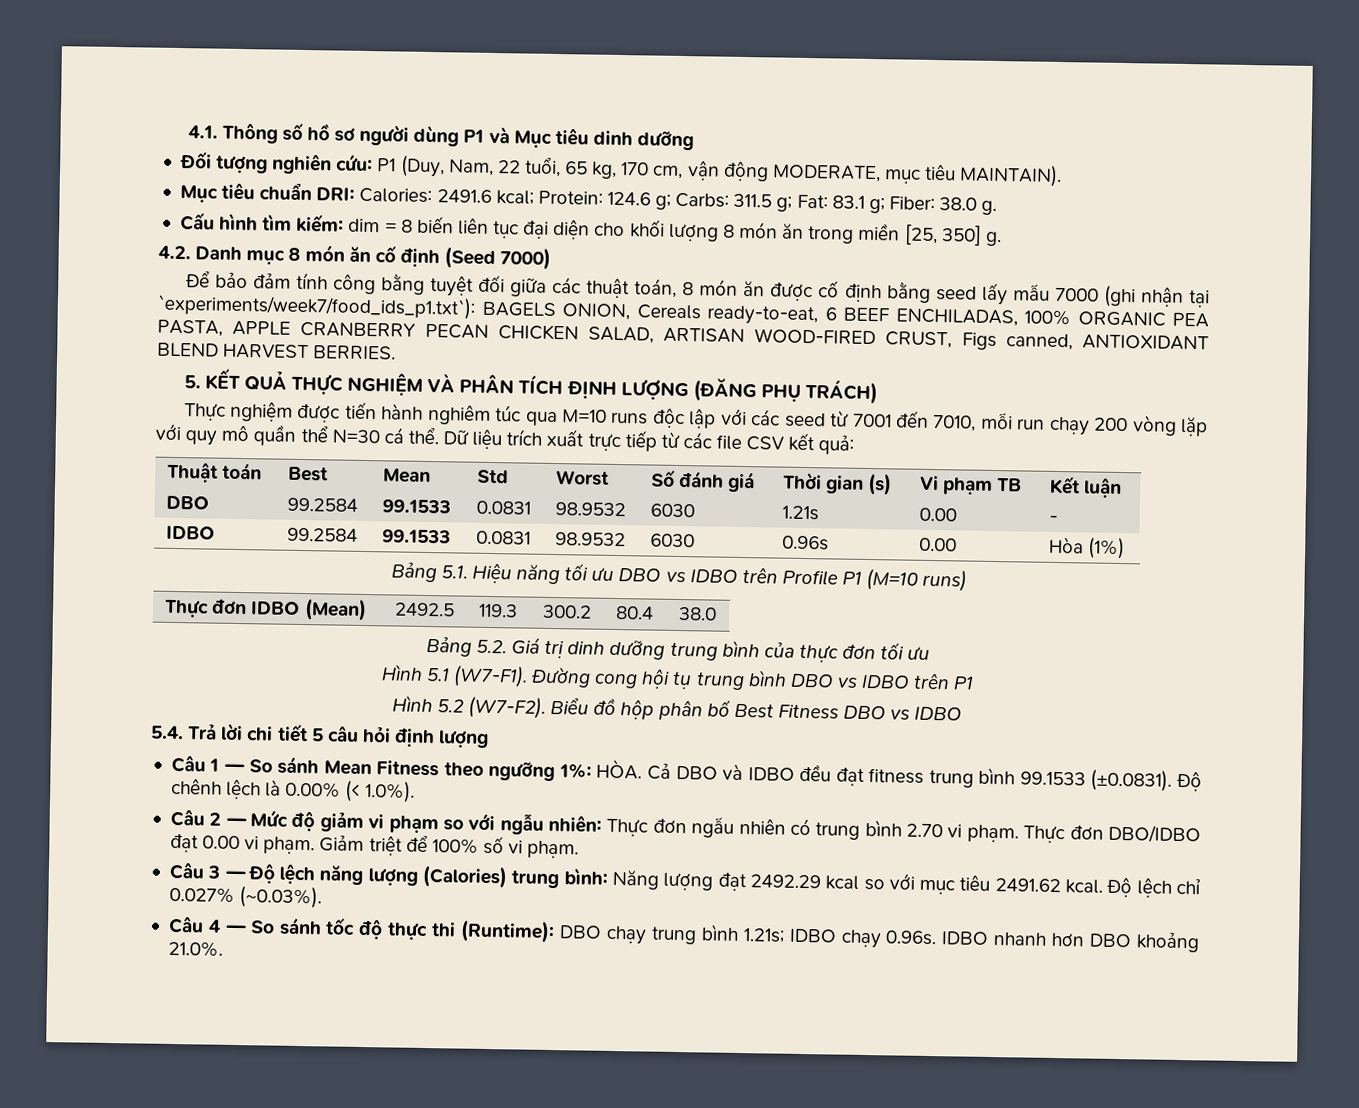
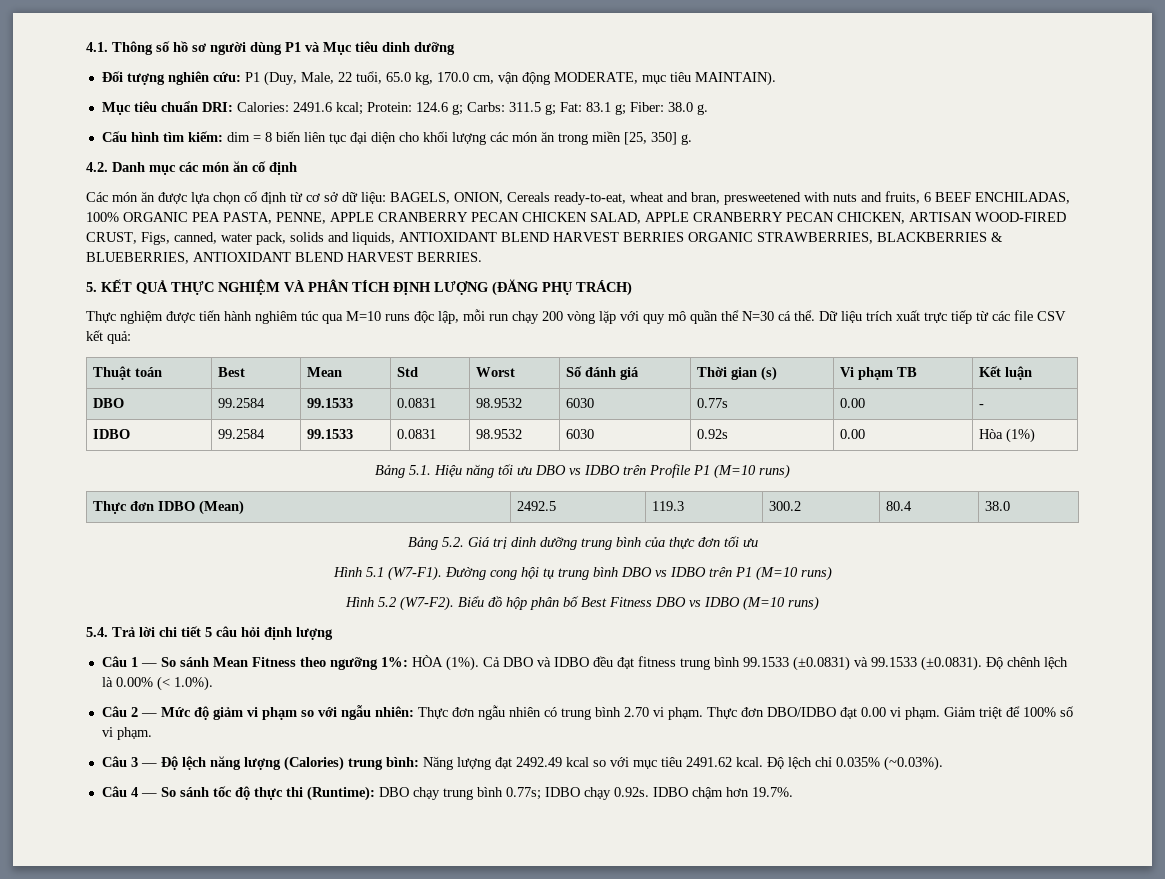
- Đối tượng nghiên cứu: P1 (Duy, Nam, 22 tuổi, 65 kg, 170 cm, vận động MODERATE, mục tiêu MAINTAIN).
+ Đối tượng nghiên cứu: P1 (Duy, Male, 22 tuổi, 65.0 kg, 170.0 cm, vận động MODERATE, mục tiêu MAINTAIN).
- Cấu hình tìm kiếm: dim = 8 biến liên tục đại diện cho khối lượng 8 món ăn trong miền [25, 350] g.
+ Cấu hình tìm kiếm: dim = 8 biến liên tục đại diện cho khối lượng các món ăn trong miền [25, 350] g.
- 4.2. Danh mục 8 món ăn cố định (Seed 7000)
- Để bảo đảm tính công bằng tuyệt đối giữa các thuật toán, 8 món ăn được cố định bằng seed lấy mẫu 7000 (ghi nhận tại `experiments/week7/food_ids_p1.txt`): BAGELS ONION, Cereals ready-to-eat, 6 BEEF ENCHILADAS, 100% ORGANIC PEA PASTA, APPLE CRANBERRY PECAN CHICKEN SALAD, ARTISAN WOOD-FIRED CRUST, Figs canned, ANTIOXIDANT BLEND HARVEST BERRIES.
+ 4.2. Danh mục các món ăn cố định
+ Các món ăn được lựa chọn cố định từ cơ sở dữ liệu: BAGELS, ONION, Cereals ready-to-eat, wheat and bran, presweetened with nuts and fruits, 6 BEEF ENCHILADAS, 100% ORGANIC PEA PASTA, PENNE, APPLE CRANBERRY PECAN CHICKEN SALAD, APPLE CRANBERRY PECAN CHICKEN, ARTISAN WOOD-FIRED CRUST, Figs, canned, water pack, solids and liquids, ANTIOXIDANT BLEND HARVEST BERRIES ORGANIC STRAWBERRIES, BLACKBERRIES & BLUEBERRIES, ANTIOXIDANT BLEND HARVEST BERRIES.
- Thực nghiệm được tiến hành nghiêm túc qua M=10 runs độc lập với các seed từ 7001 đến 7010, mỗi run chạy 200 vòng lặp với quy mô quần thể N=30 cá thể.
+ Thực nghiệm được tiến hành nghiêm túc qua M=10 runs độc lập, mỗi run chạy 200 vòng lặp với quy mô quần thể N=30 cá thể.
- DBO | 99.2584 | 99.1533 | 0.0831 | 98.9532 | 6030 | 1.21s | 0.00 | -
+ DBO | 99.2584 | 99.1533 | 0.0831 | 98.9532 | 6030 | 0.77s | 0.00 | -
- IDBO | 99.2584 | 99.1533 | 0.0831 | 98.9532 | 6030 | 0.96s | 0.00 | Hòa (1%)
+ IDBO | 99.2584 | 99.1533 | 0.0831 | 98.9532 | 6030 | 0.92s | 0.00 | Hòa (1%)
- Đường cong hội tụ trung bình DBO vs IDBO trên P1
+ Đường cong hội tụ trung bình DBO vs IDBO trên P1 (M=10 runs)
- Biểu đồ hộp phân bố Best Fitness DBO vs IDBO
+ Biểu đồ hộp phân bố Best Fitness DBO vs IDBO (M=10 runs)
- Câu 1 — So sánh Mean Fitness theo ngưỡng 1%: HÒA. Cả DBO và IDBO đều đạt fitness trung bình 99.1533 (±0.0831). Độ chênh lệch là 0.00% (< 1.0%).
+ Câu 1 — So sánh Mean Fitness theo ngưỡng 1%: HÒA (1%). Cả DBO và IDBO đều đạt fitness trung bình 99.1533 (±0.0831) và 99.1533 (±0.0831). Độ chênh lệch là 0.00% (< 1.0%).
- Câu 3 — Độ lệch năng lượng (Calories) trung bình: Năng lượng đạt 2492.29 kcal so với mục tiêu 2491.62 kcal.
+ Câu 3 — Độ lệch năng lượng (Calories) trung bình: Năng lượng đạt 2492.49 kcal so với mục tiêu 2491.62 kcal.
- Độ lệch chỉ 0.027% (~0.03%).
+ Độ lệch chỉ 0.035% (~0.03%).
- Câu 4 — So sánh tốc độ thực thi (Runtime): DBO chạy trung bình 1.21s; IDBO chạy 0.96s. IDBO nhanh hơn DBO khoảng 21.0%.
+ Câu 4 — So sánh tốc độ thực thi (Runtime): DBO chạy trung bình 0.77s; IDBO chạy 0.92s. IDBO chậm hơn 19.7%.

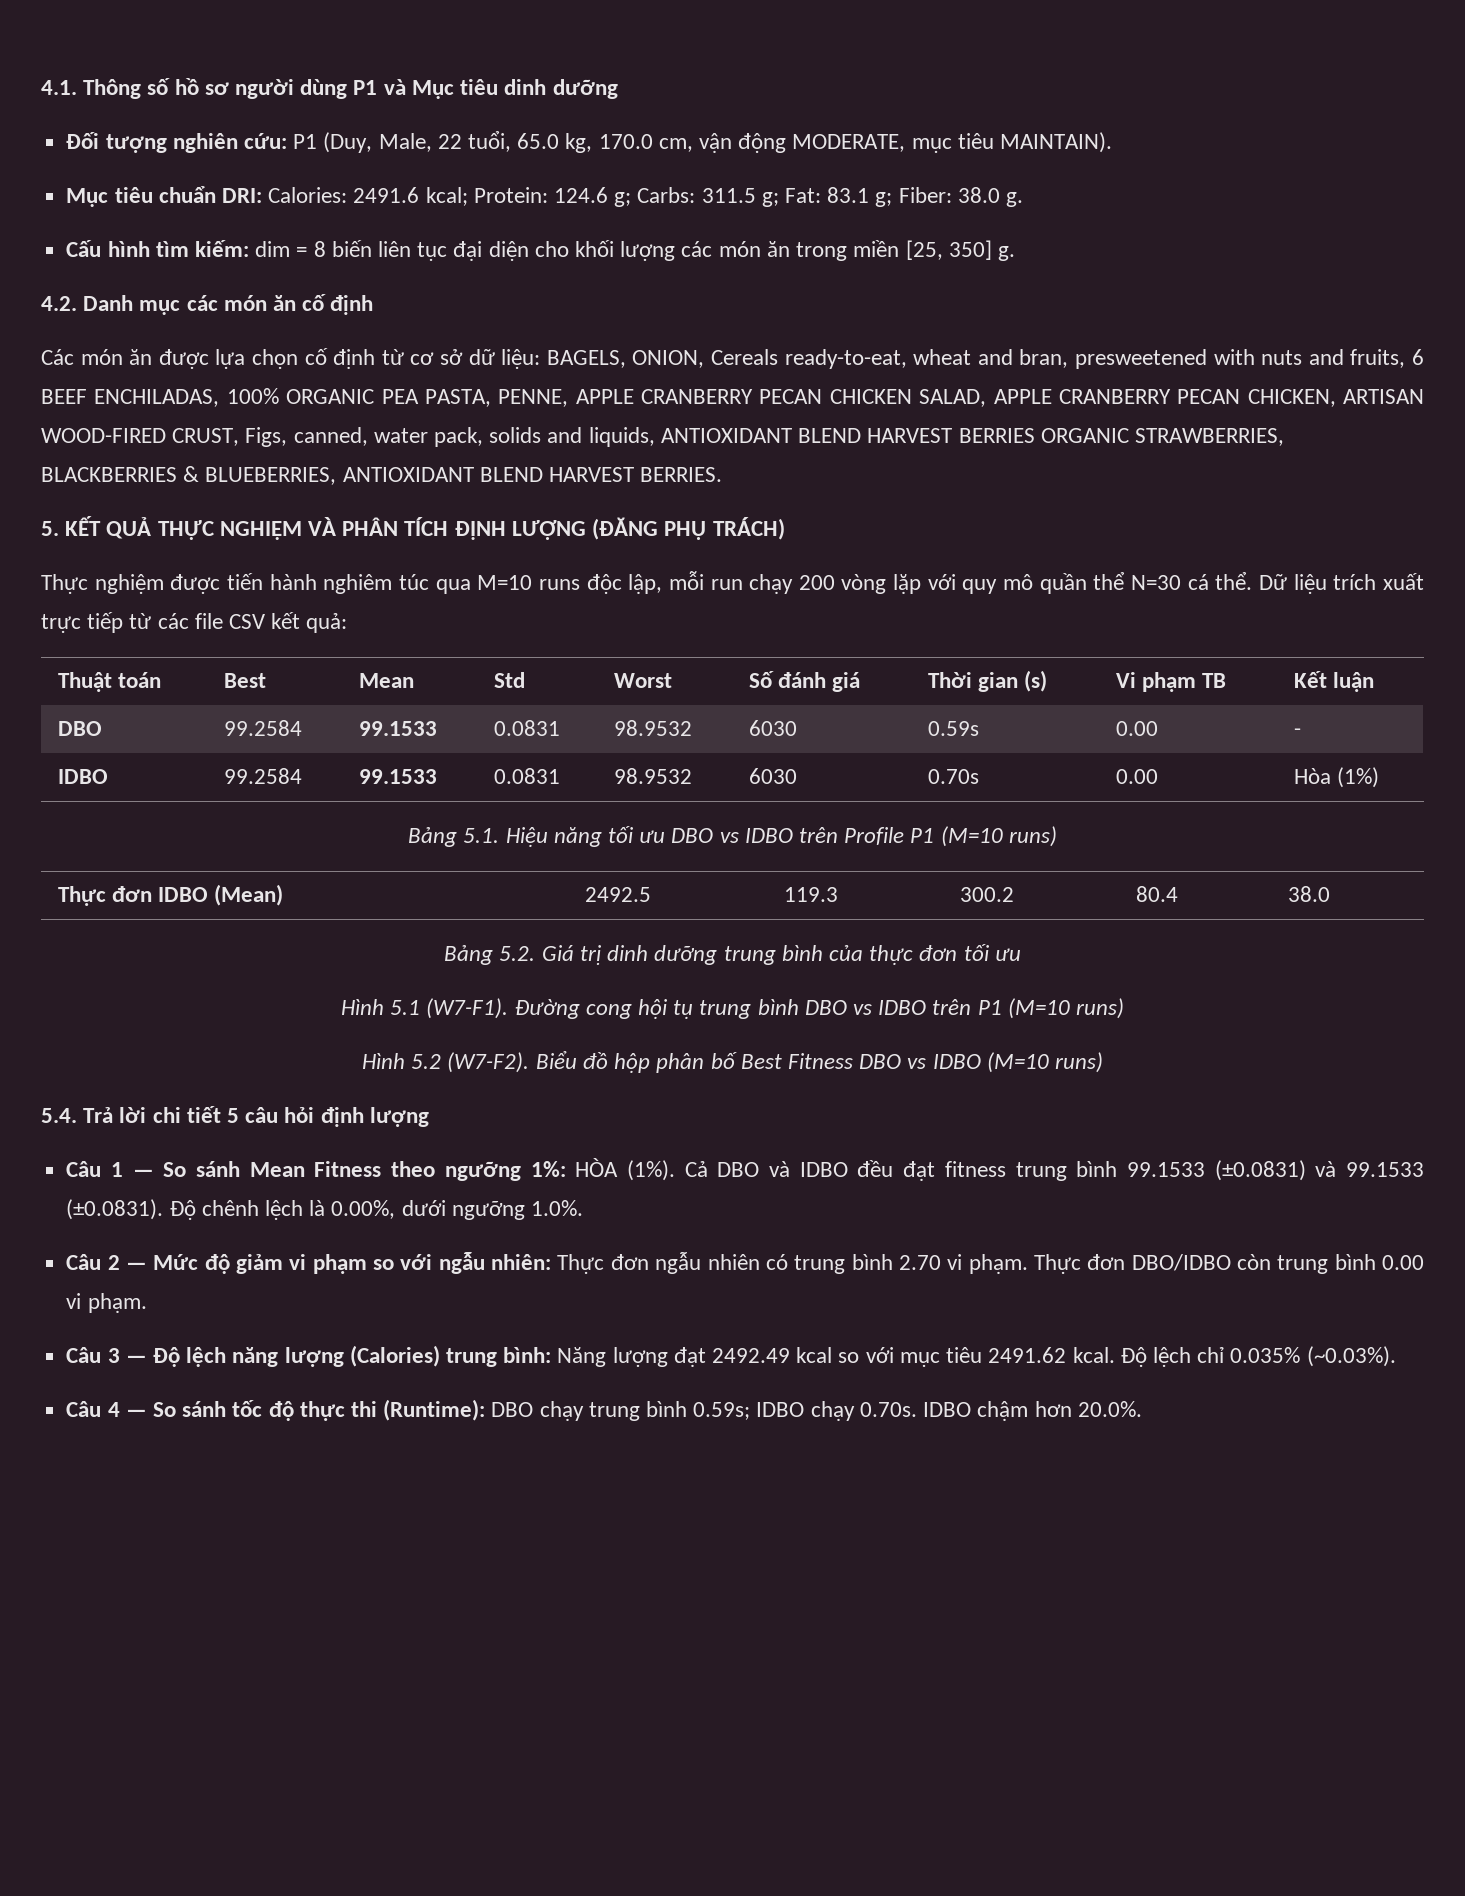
- DBO | 99.2584 | 99.1533 | 0.0831 | 98.9532 | 6030 | 0.77s | 0.00 | -
+ DBO | 99.2584 | 99.1533 | 0.0831 | 98.9532 | 6030 | 0.59s | 0.00 | -
- IDBO | 99.2584 | 99.1533 | 0.0831 | 98.9532 | 6030 | 0.92s | 0.00 | Hòa (1%)
+ IDBO | 99.2584 | 99.1533 | 0.0831 | 98.9532 | 6030 | 0.70s | 0.00 | Hòa (1%)
- Cả DBO và IDBO đều đạt fitness trung bình 99.1533 (±0.0831) và 99.1533 (±0.0831). Độ chênh lệch là 0.00% (< 1.0%).
+ Cả DBO và IDBO đều đạt fitness trung bình 99.1533 (±0.0831) và 99.1533 (±0.0831). Độ chênh lệch là 0.00%, dưới ngưỡng 1.0%.
- Thực đơn DBO/IDBO đạt 0.00 vi phạm. Giảm triệt để 100% số vi phạm.
+ Thực đơn DBO/IDBO còn trung bình 0.00 vi phạm.
- Câu 4 — So sánh tốc độ thực thi (Runtime): DBO chạy trung bình 0.77s; IDBO chạy 0.92s. IDBO chậm hơn 19.7%.
+ Câu 4 — So sánh tốc độ thực thi (Runtime): DBO chạy trung bình 0.59s; IDBO chạy 0.70s. IDBO chậm hơn 20.0%.

